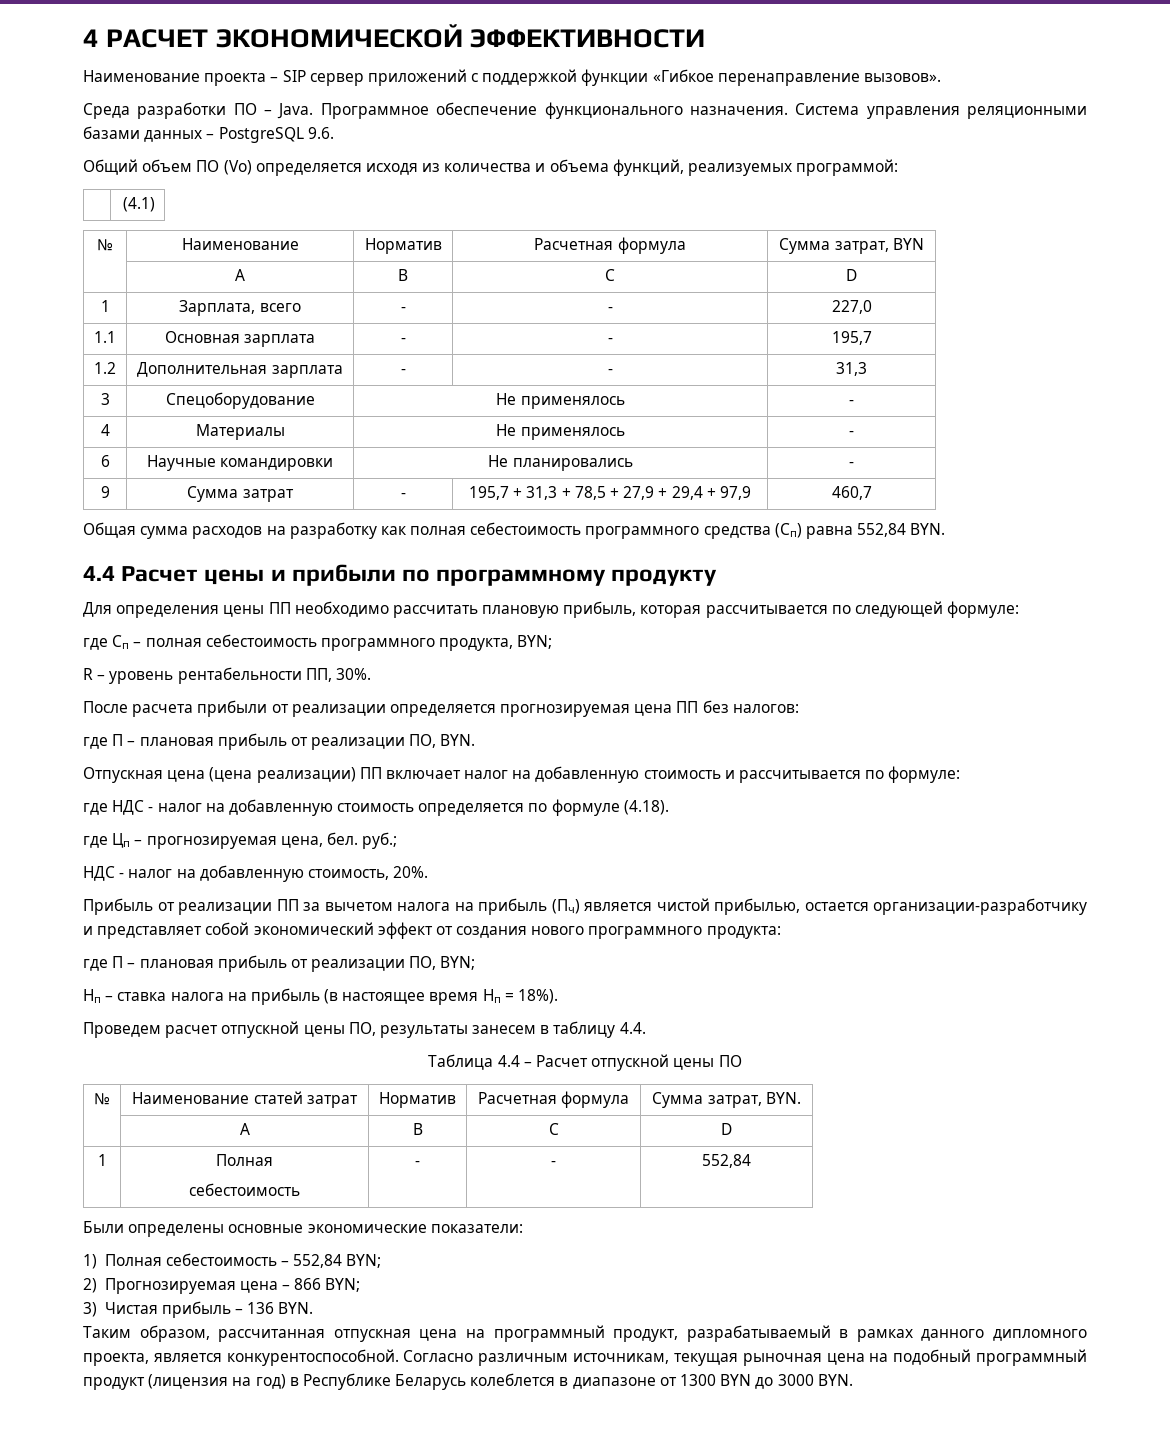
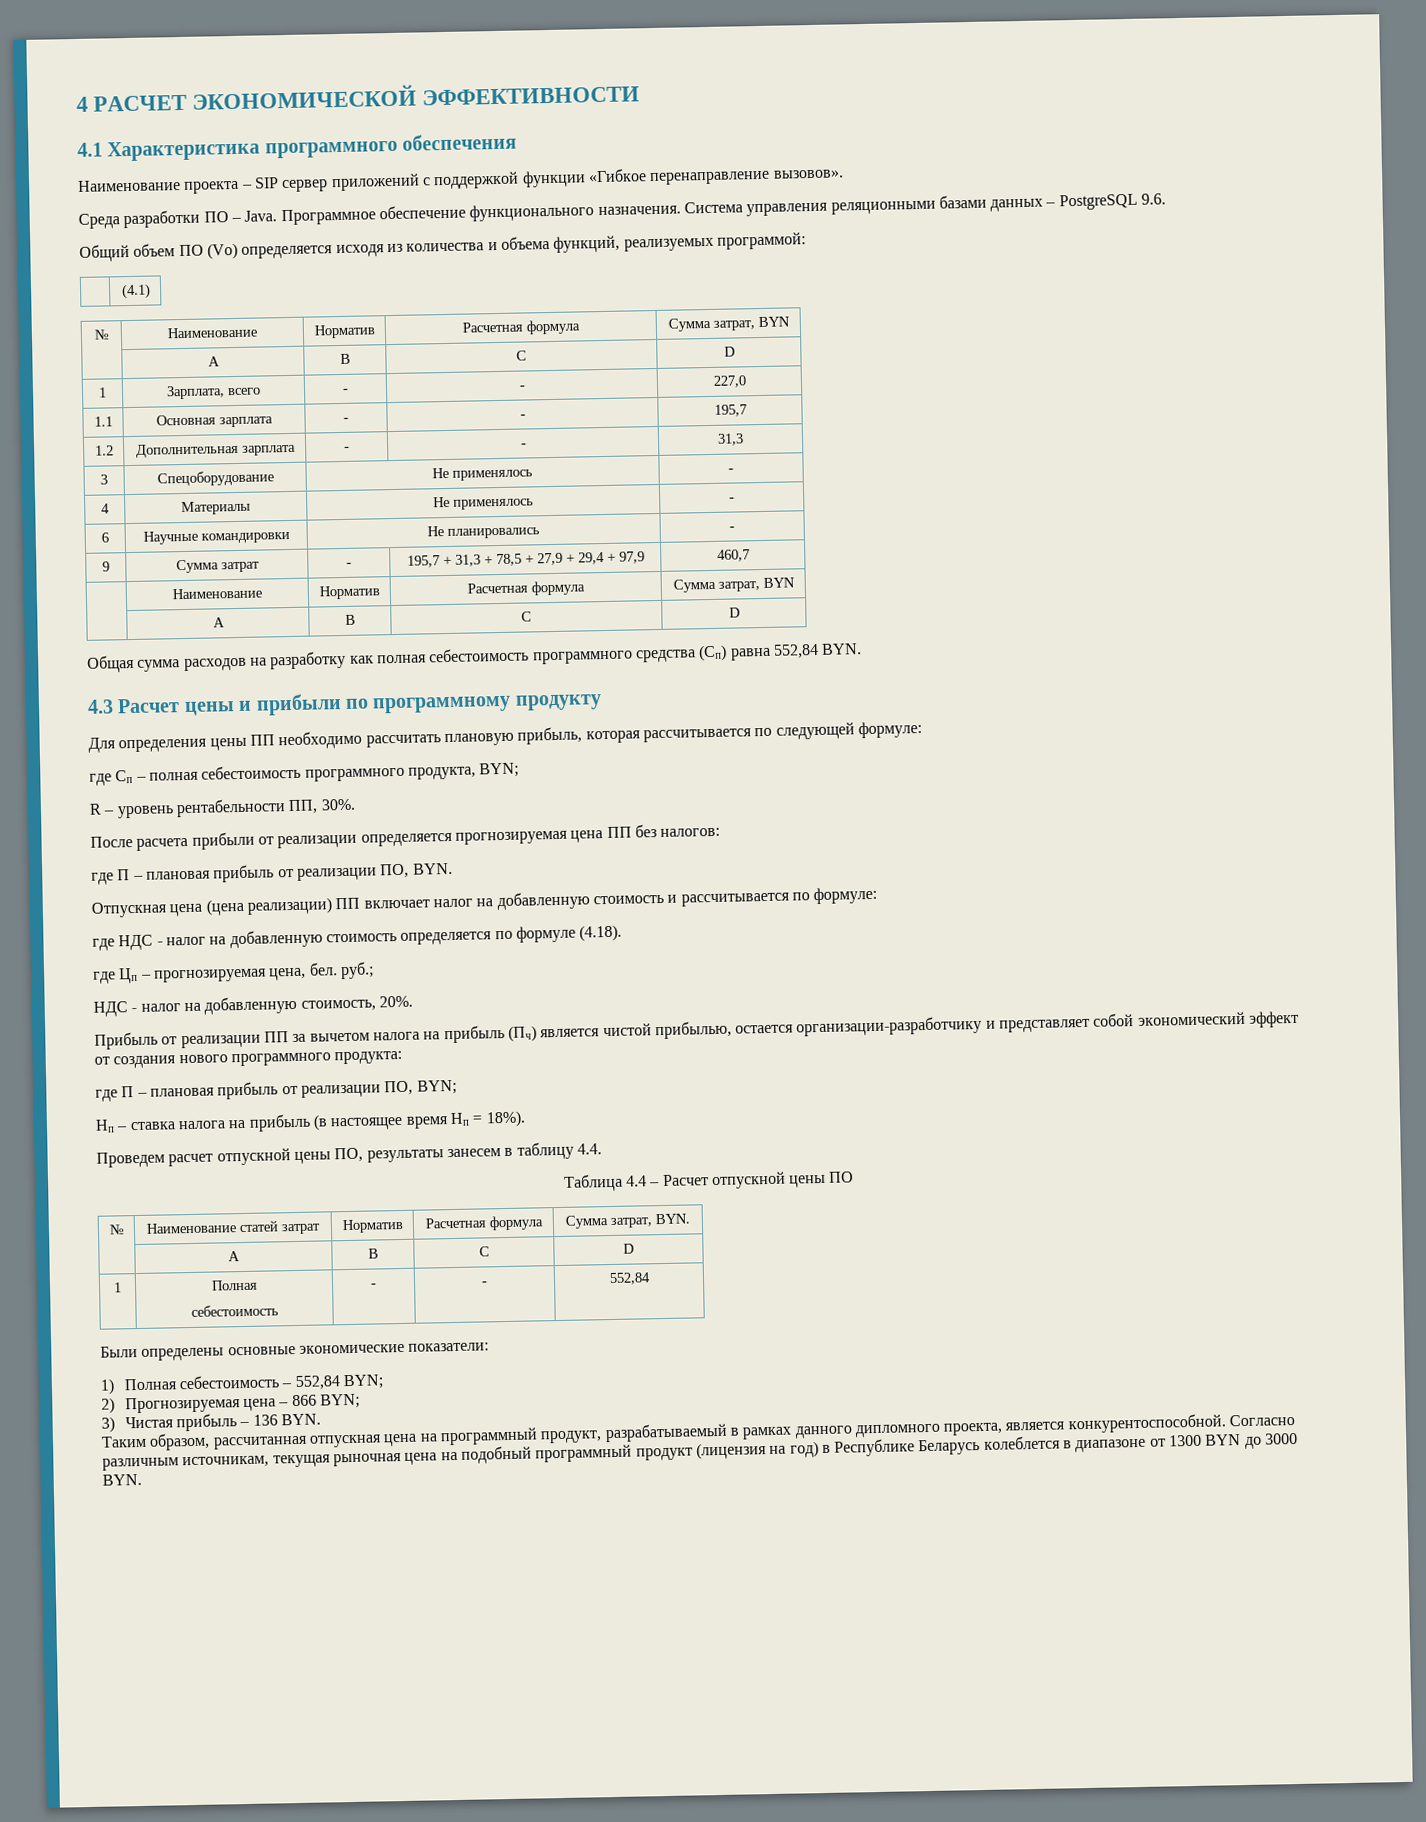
+ 4.1 Характеристика программного обеспечения
  9 | Сумма затрат | - | 195,7 + 31,3 + 78,5 + 27,9 + 29,4 + 97,9 | 460,7
+ | Наименование | Норматив | Расчетная формула | Сумма затрат, BYN
+ | A | B | C | D
- 4.4 Расчет цены и прибыли по программному продукту
+ 4.3 Расчет цены и прибыли по программному продукту

